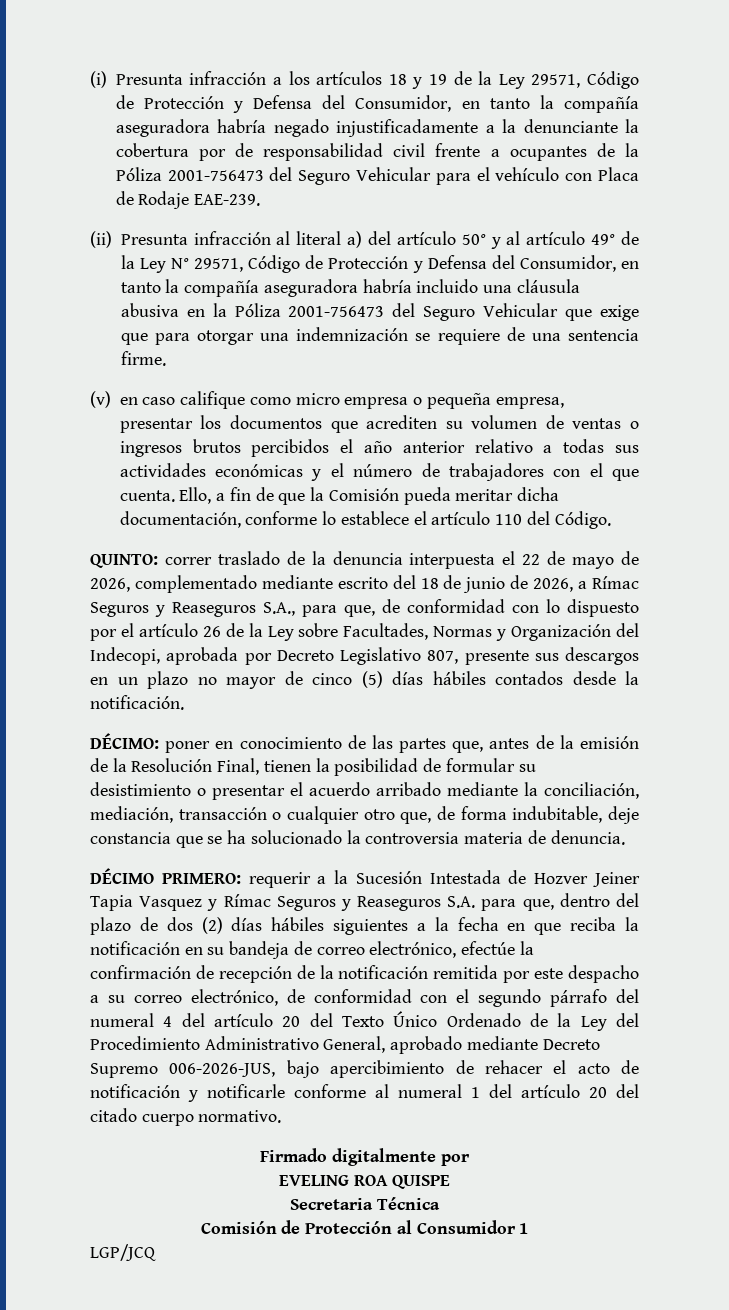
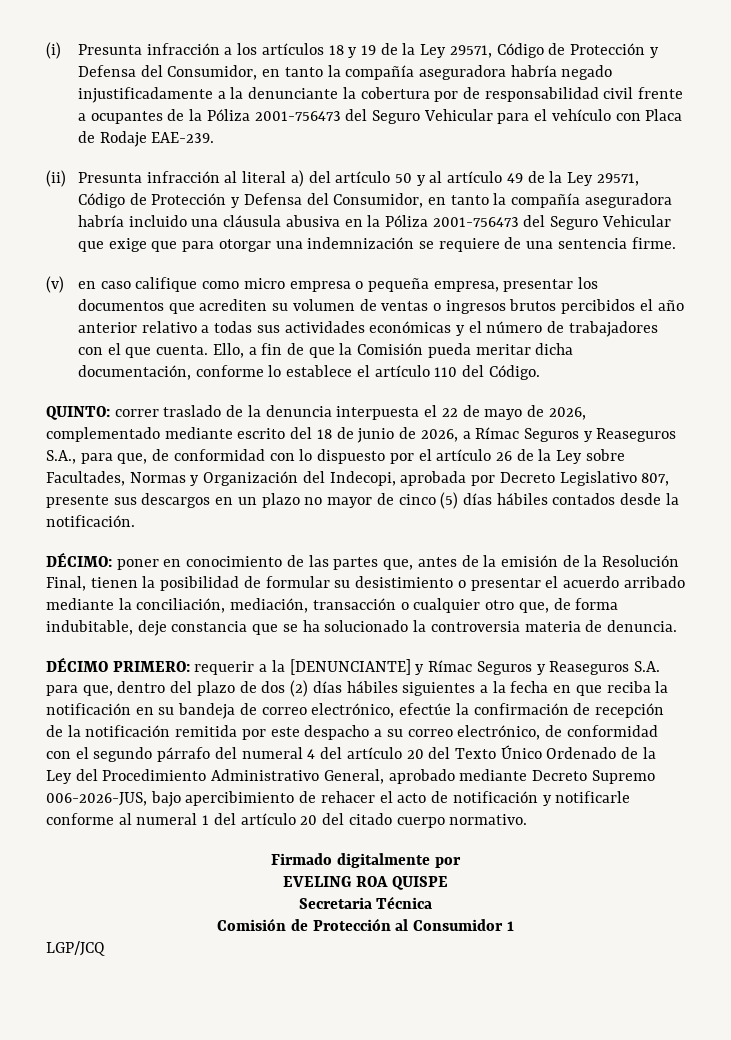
- (ii) Presunta infracción al literal a) del artículo 50° y al artículo 49° de la Ley N° 29571, Código de Protección y Defensa del Consumidor, en tanto la compañía aseguradora habría incluido una cláusula abusiva en la Póliza 2001-756473 del Seguro Vehicular que exige que para otorgar una indemnización se requiere de una sentencia firme.
+ (ii) Presunta infracción al literal a) del artículo 50 y al artículo 49 de la Ley 29571, Código de Protección y Defensa del Consumidor, en tanto la compañía aseguradora habría incluido una cláusula abusiva en la Póliza 2001-756473 del Seguro Vehicular que exige que para otorgar una indemnización se requiere de una sentencia firme.
- requerir a la Sucesión Intestada de Hozver Jeiner Tapia Vasquez y Rímac Seguros y Reaseguros S.A. para que, dentro del plazo de dos (2) días hábiles siguientes a la fecha en que reciba la notificación en su bandeja de correo electrónico, efectúe la confirmación de recepción de la notificación remitida por este despacho a su correo electrónico, de conformidad con el segundo párrafo del numeral 4 del artículo 20 del Texto Único Ordenado de la Ley del Procedimiento Administrativo General, aprobado mediante Decreto Supremo 006-2026-JUS, bajo apercibimiento de rehacer el acto de notificación y notificarle conforme al numeral 1 del artículo 20 del citado cuerpo normativo.
+ requerir a la [DENUNCIANTE] y Rímac Seguros y Reaseguros S.A. para que, dentro del plazo de dos (2) días hábiles siguientes a la fecha en que reciba la notificación en su bandeja de correo electrónico, efectúe la confirmación de recepción de la notificación remitida por este despacho a su correo electrónico, de conformidad con el segundo párrafo del numeral 4 del artículo 20 del Texto Único Ordenado de la Ley del Procedimiento Administrativo General, aprobado mediante Decreto Supremo 006-2026-JUS, bajo apercibimiento de rehacer el acto de notificación y notificarle conforme al numeral 1 del artículo 20 del citado cuerpo normativo.

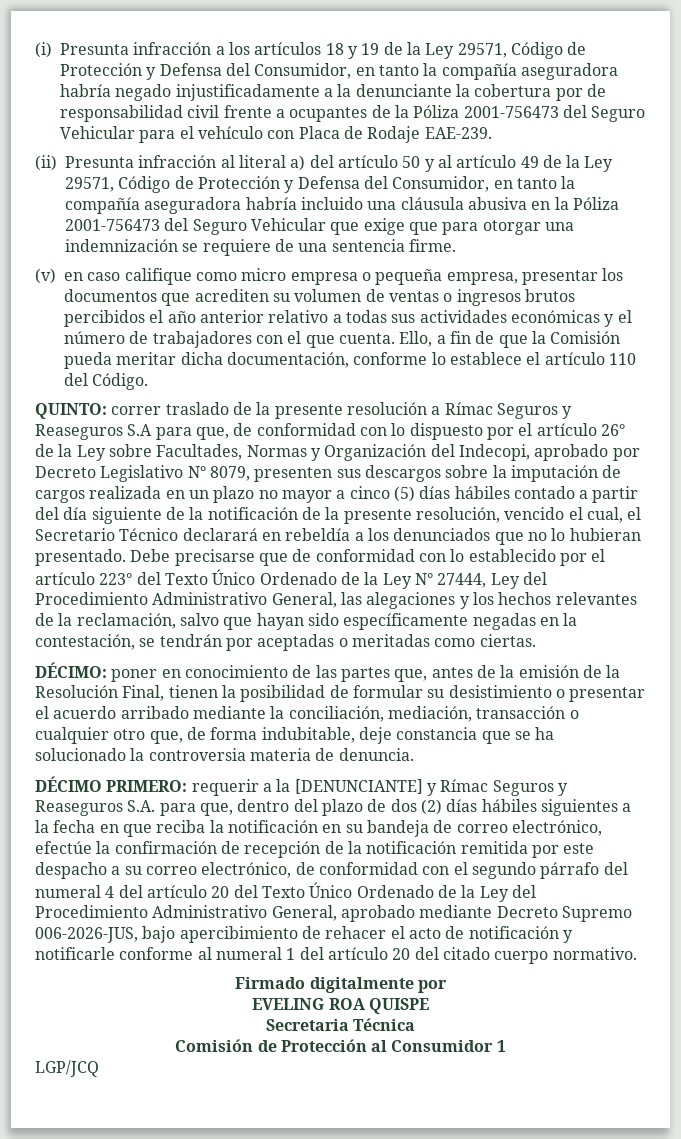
- QUINTO: correr traslado de la denuncia interpuesta el 22 de mayo de 2026, complementado mediante escrito del 18 de junio de 2026, a Rímac Seguros y Reaseguros S.A., para que, de conformidad con lo dispuesto por el artículo 26 de la Ley sobre Facultades, Normas y Organización del Indecopi, aprobada por Decreto Legislativo 807, presente sus descargos en un plazo no mayor de cinco (5) días hábiles contados desde la notificación.
+ QUINTO: correr traslado de la presente resolución a Rímac Seguros y Reaseguros S.A para que, de conformidad con lo dispuesto por el artículo 26° de la Ley sobre Facultades, Normas y Organización del Indecopi, aprobado por Decreto Legislativo N° 8079, presenten sus descargos sobre la imputación de cargos realizada en un plazo no mayor a cinco (5) días hábiles contado a partir del día siguiente de la notificación de la presente resolución, vencido el cual, el Secretario Técnico declarará en rebeldía a los denunciados que no lo hubieran presentado. Debe precisarse que de conformidad con lo establecido por el artículo 223° del Texto Único Ordenado de la Ley N° 27444, Ley del Procedimiento Administrativo General, las alegaciones y los hechos relevantes de la reclamación, salvo que hayan sido específicamente negadas en la contestación, se tendrán por aceptadas o meritadas como ciertas.

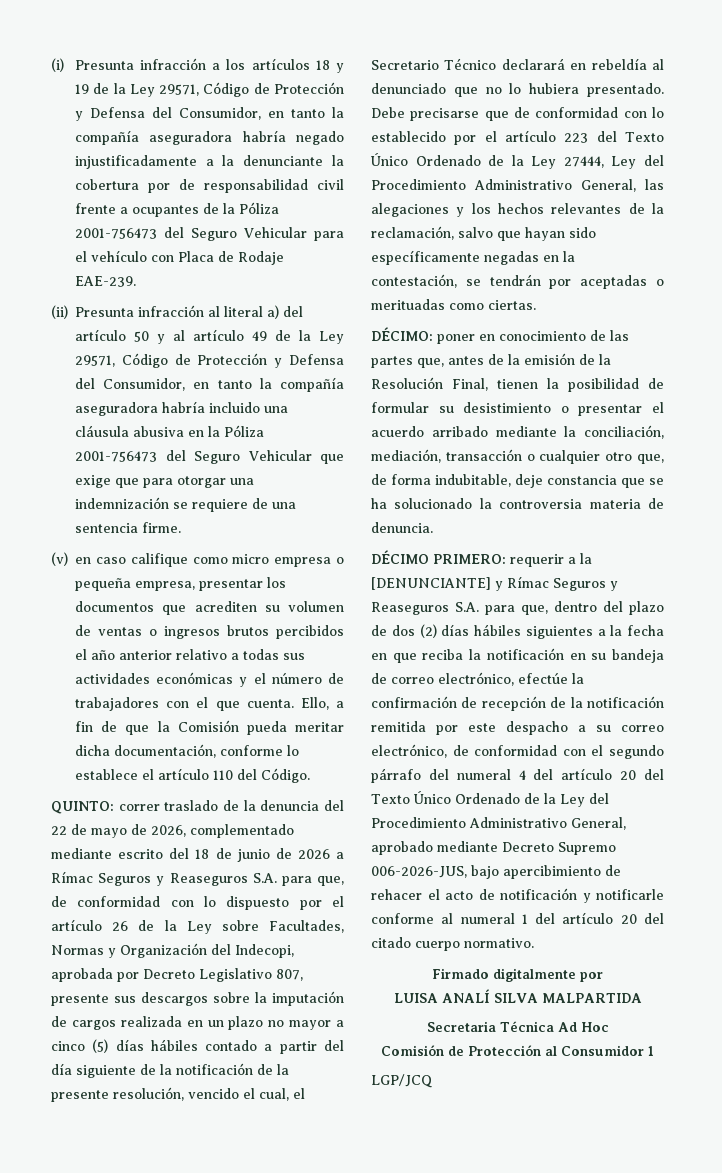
- correr traslado de la presente resolución a Rímac Seguros y Reaseguros S.A para que, de conformidad con lo dispuesto por el artículo 26° de la Ley sobre Facultades, Normas y Organización del Indecopi, aprobado por Decreto Legislativo N° 8079, presenten sus descargos sobre la imputación de cargos realizada en un plazo no mayor a cinco (5) días hábiles contado a partir del día siguiente de la notificación de la presente resolución, vencido el cual, el Secretario Técnico declarará en rebeldía a los denunciados que no lo hubieran presentado.
+ correr traslado de la denuncia del 22 de mayo de 2026, complementado mediante escrito del 18 de junio de 2026 a Rímac Seguros y Reaseguros S.A. para que, de conformidad con lo dispuesto por el artículo 26 de la Ley sobre Facultades, Normas y Organización del Indecopi, aprobada por Decreto Legislativo 807, presente sus descargos sobre la imputación de cargos realizada en un plazo no mayor a cinco (5) días hábiles contado a partir del día siguiente de la notificación de la presente resolución, vencido el cual, el Secretario Técnico declarará en rebeldía al denunciado que no lo hubiera presentado.
- Debe precisarse que de conformidad con lo establecido por el artículo 223° del Texto Único Ordenado de la Ley N° 27444, Ley del Procedimiento Administrativo General, las alegaciones y los hechos relevantes de la reclamación, salvo que hayan sido específicamente negadas en la contestación, se tendrán por aceptadas o meritadas como ciertas.
+ Debe precisarse que de conformidad con lo establecido por el artículo 223 del Texto Único Ordenado de la Ley 27444, Ley del Procedimiento Administrativo General, las alegaciones y los hechos relevantes de la reclamación, salvo que hayan sido específicamente negadas en la contestación, se tendrán por aceptadas o merituadas como ciertas.
- EVELING ROA QUISPE
+ LUISA ANALÍ SILVA MALPARTIDA
- Secretaria Técnica
+ Secretaria Técnica Ad Hoc

